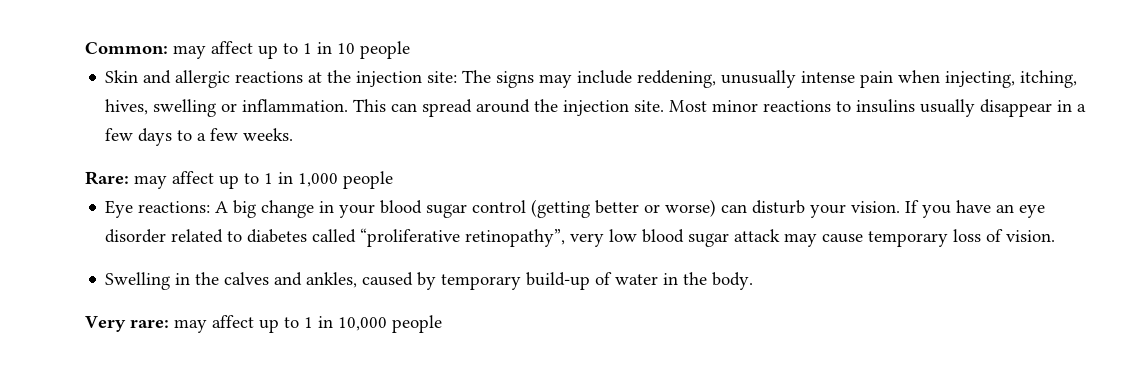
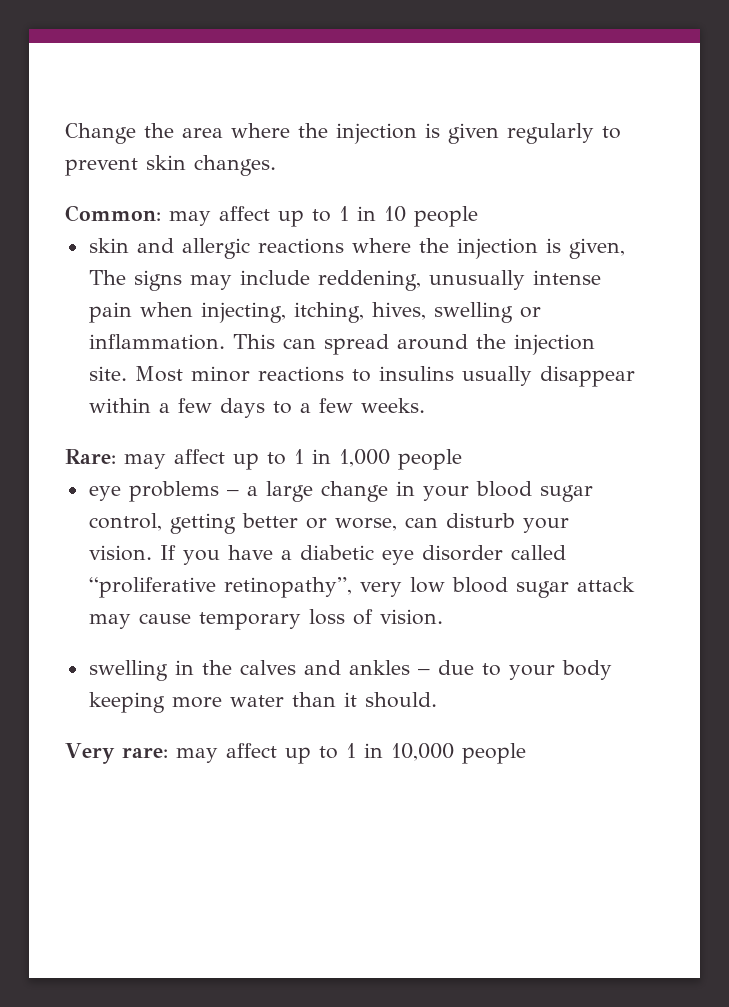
+ Change the area where the injection is given regularly to prevent skin changes.
- Skin and allergic reactions at the injection site: The signs may include reddening, unusually intense pain when injecting, itching, hives, swelling or inflammation.
+ skin and allergic reactions where the injection is given, The signs may include reddening, unusually intense pain when injecting, itching, hives, swelling or inflammation.
- Most minor reactions to insulins usually disappear in a few days to a few weeks.
+ Most minor reactions to insulins usually disappear within a few days to a few weeks.
- Eye reactions: A big change in your blood sugar control (getting better or worse) can disturb your vision.
+ eye problems – a large change in your blood sugar control, getting better or worse, can disturb your vision.
- If you have an eye disorder related to diabetes called “proliferative retinopathy”, very low blood sugar attack may cause temporary loss of vision.
+ If you have a diabetic eye disorder called “proliferative retinopathy”, very low blood sugar attack may cause temporary loss of vision.
- Swelling in the calves and ankles, caused by temporary build-up of water in the body.
+ swelling in the calves and ankles – due to your body keeping more water than it should.

